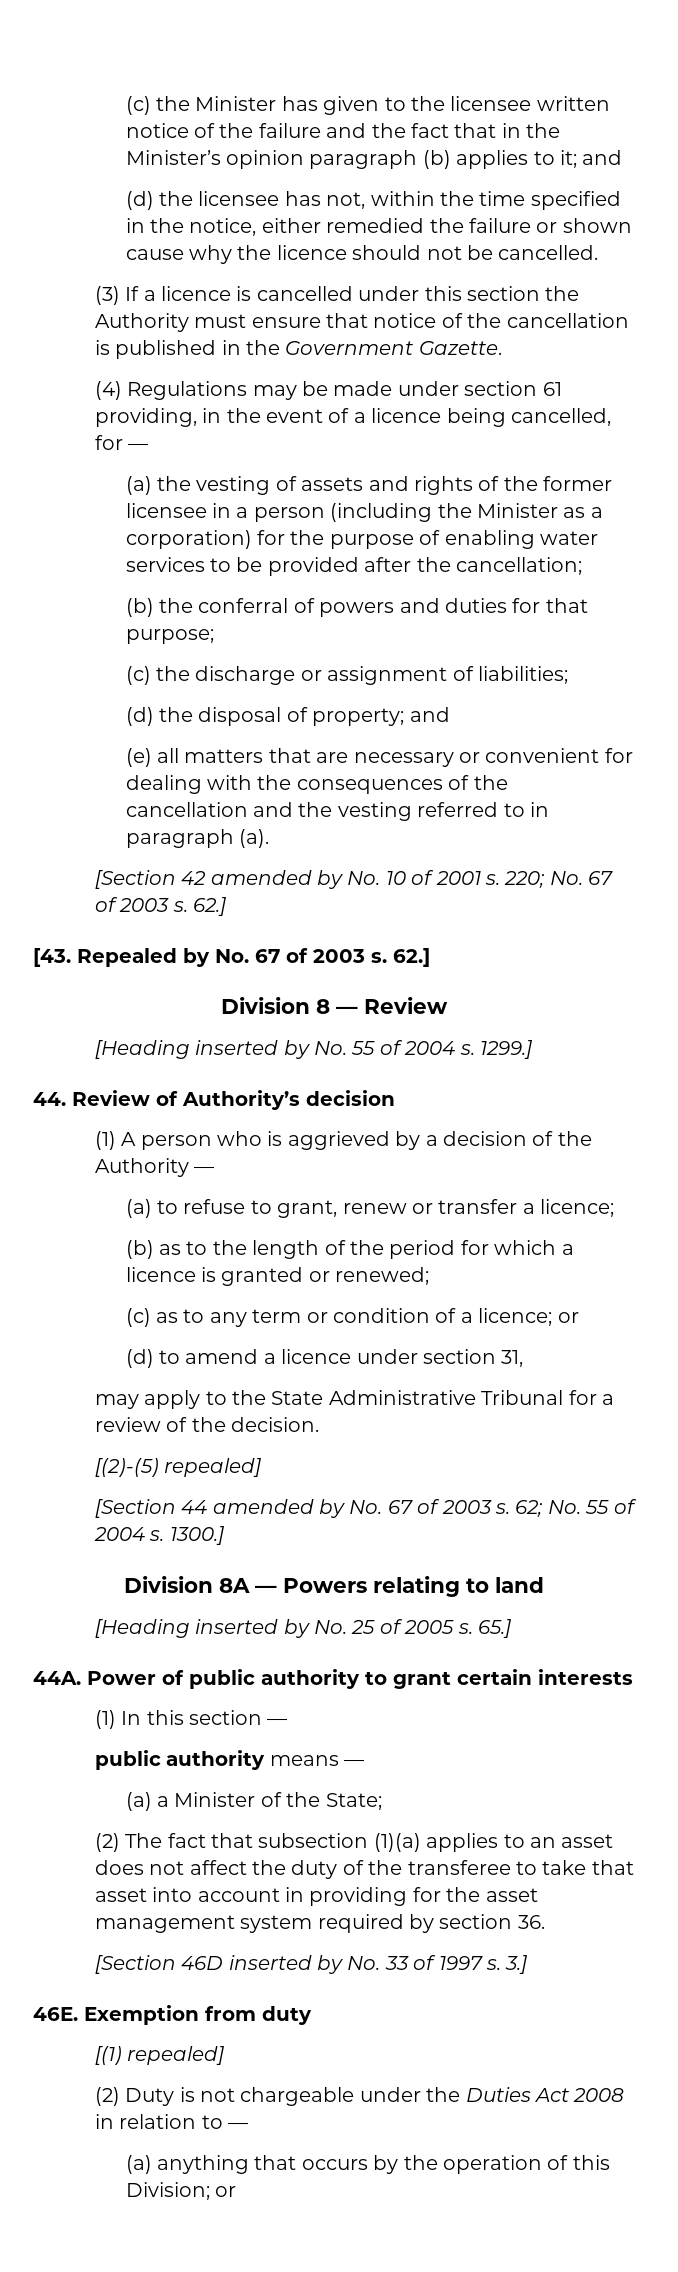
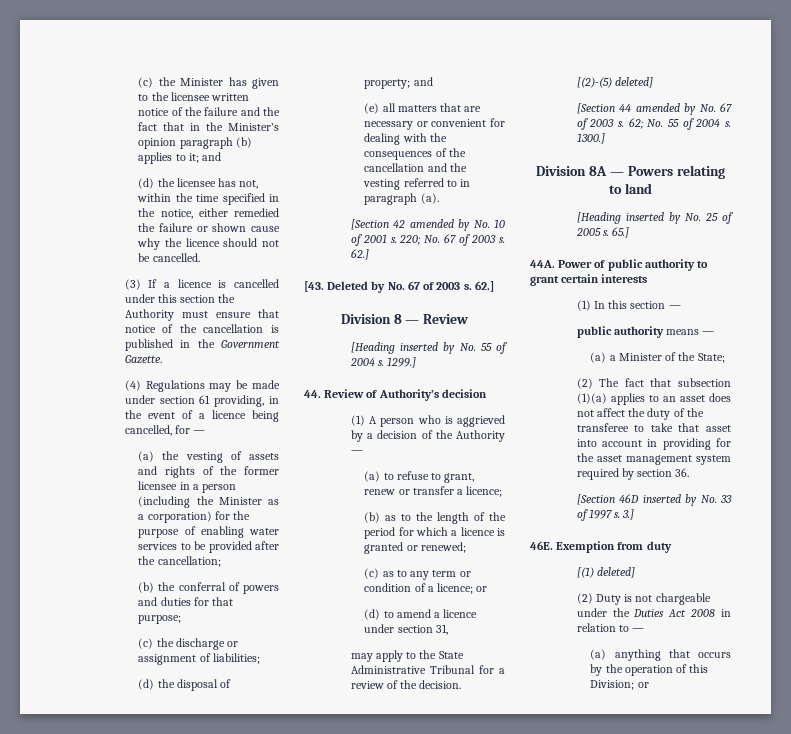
- [43. Repealed by No. 67 of 2003 s.
+ [43. Deleted by No. 67 of 2003 s.
- [(2)-(5) repealed]
+ [(2)-(5) deleted]
- [(1) repealed]
+ [(1) deleted]

